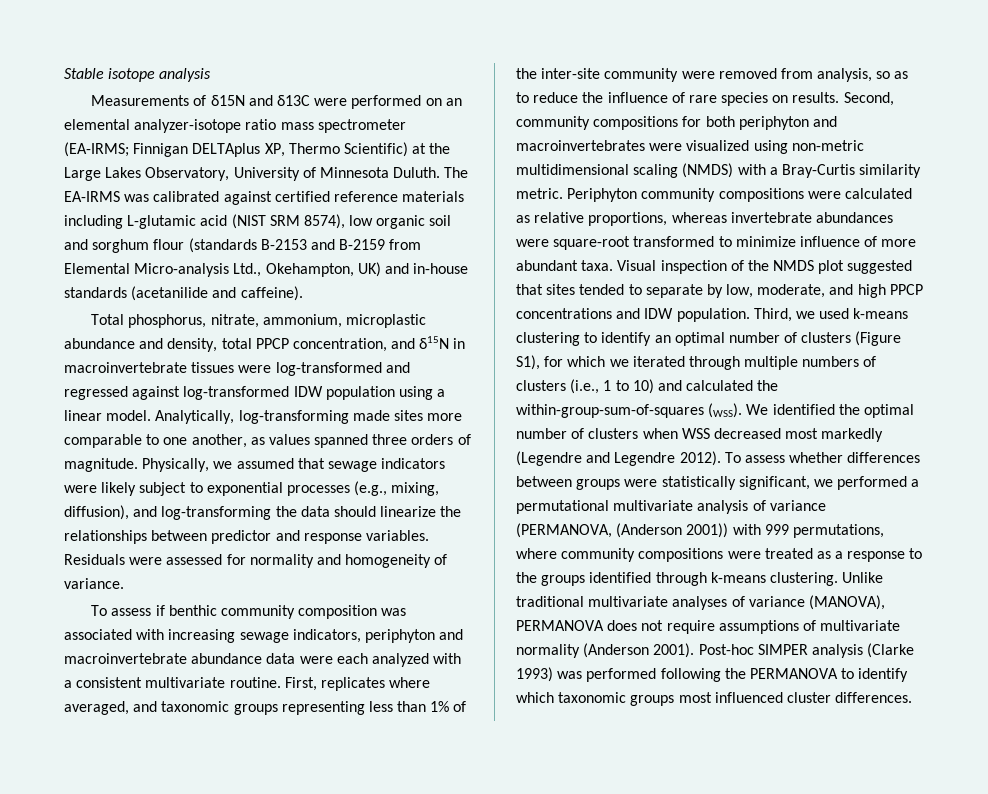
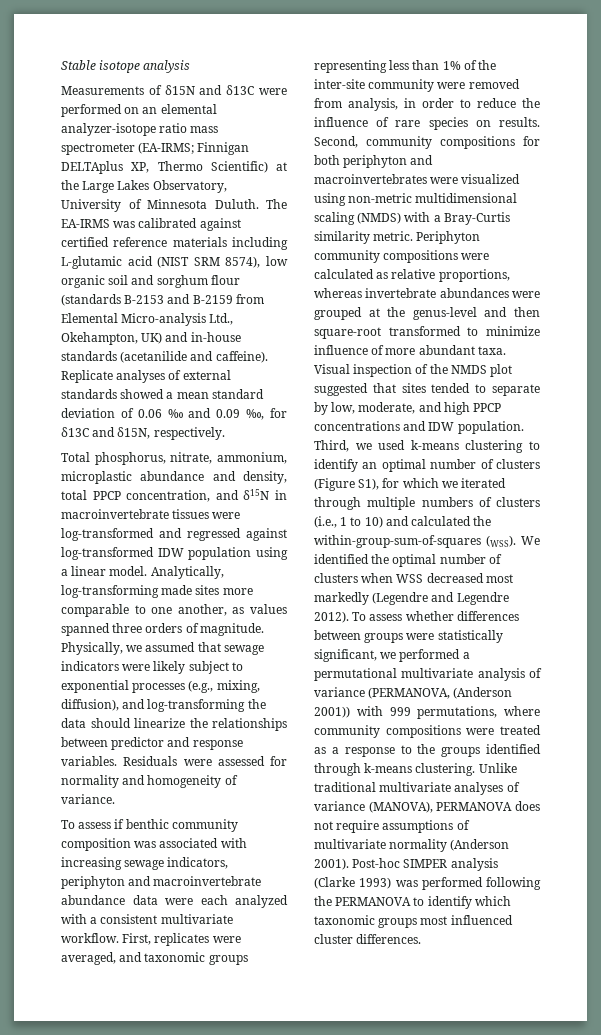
+ Replicate analyses of external standards showed a mean standard deviation of 0.06 ‰ and 0.09 ‰, for δ13C and δ15N, respectively.
- To assess if benthic community composition was associated with increasing sewage indicators, periphyton and macroinvertebrate abundance data were each analyzed with a consistent multivariate routine.
+ To assess if benthic community composition was associated with increasing sewage indicators, periphyton and macroinvertebrate abundance data were each analyzed with a consistent multivariate workflow.
- First, replicates where averaged, and taxonomic groups representing less than 1% of the inter-site community were removed from analysis, so as to reduce the influence of rare species on results.
+ First, replicates were averaged, and taxonomic groups representing less than 1% of the inter-site community were removed from analysis, in order to reduce the influence of rare species on results.
- Periphyton community compositions were calculated as relative proportions, whereas invertebrate abundances were square-root transformed to minimize influence of more abundant taxa.
+ Periphyton community compositions were calculated as relative proportions, whereas invertebrate abundances were grouped at the genus-level and then square-root transformed to minimize influence of more abundant taxa.

